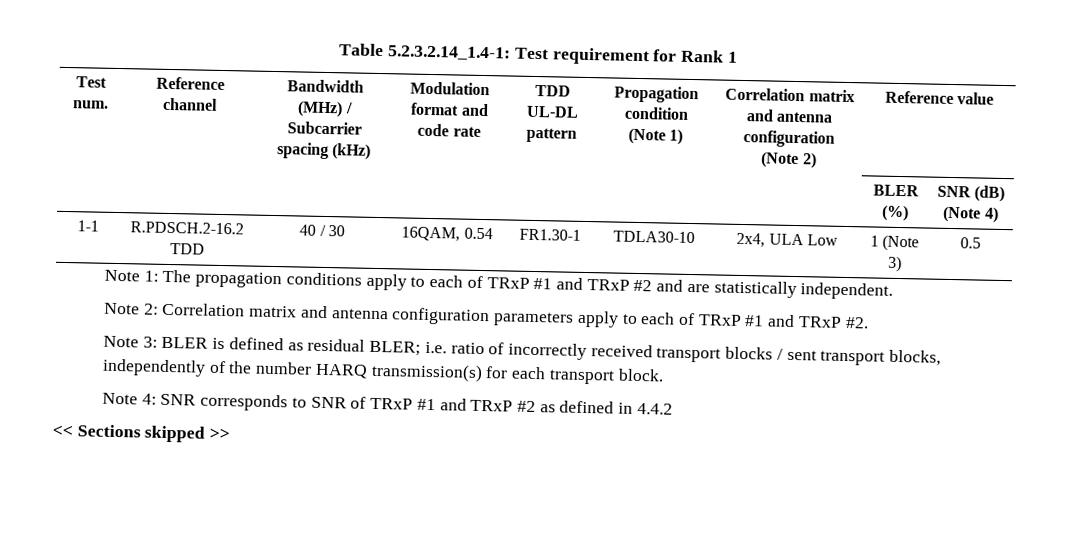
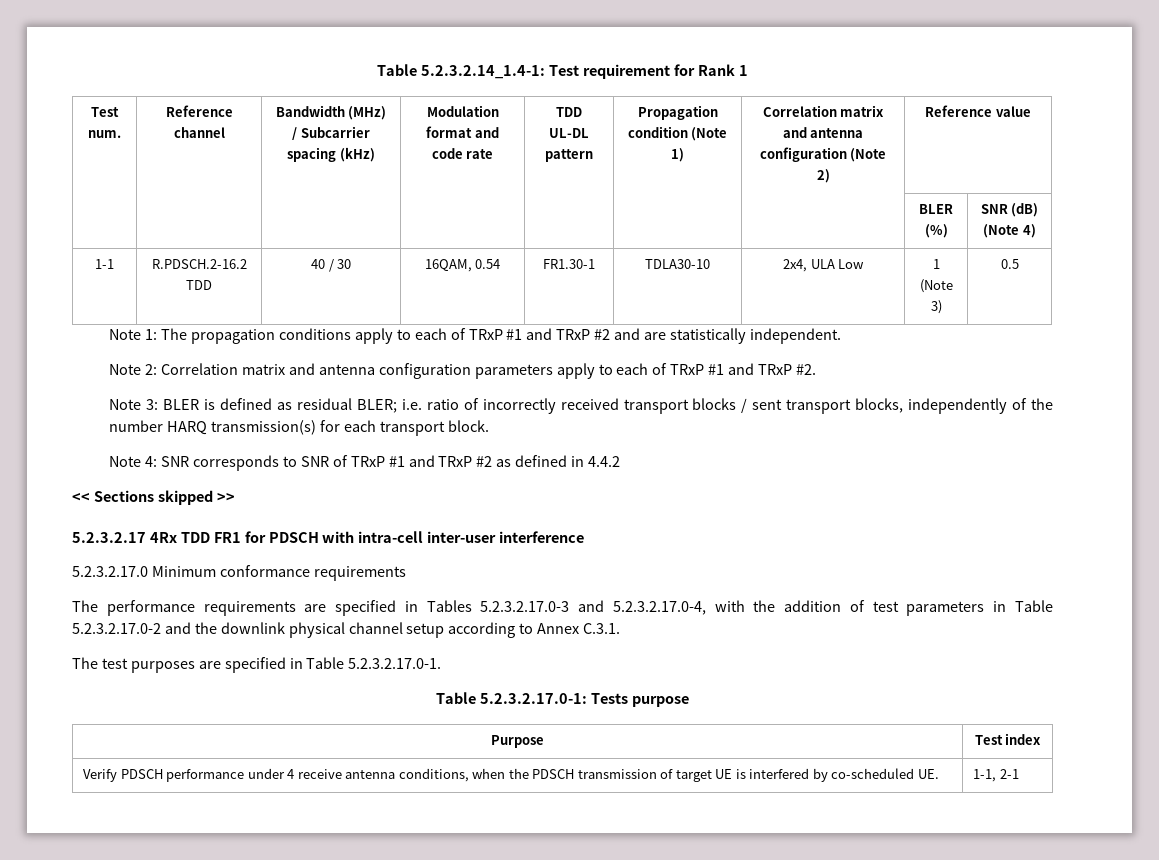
+ 5.2.3.2.17 4Rx TDD FR1 for PDSCH with intra-cell inter-user interference
+ 5.2.3.2.17.0 Minimum conformance requirements
+ The performance requirements are specified in Tables 5.2.3.2.17.0-3 and 5.2.3.2.17.0-4, with the addition of test parameters in Table 5.2.3.2.17.0-2 and the downlink physical channel setup according to Annex C.3.1.
+ The test purposes are specified in Table 5.2.3.2.17.0-1.
+ Table 5.2.3.2.17.0-1: Tests purpose
+ Purpose | Test index
+ Verify PDSCH performance under 4 receive antenna conditions, when the PDSCH transmission of target UE is interfered by co-scheduled UE. | 1-1, 2-1

